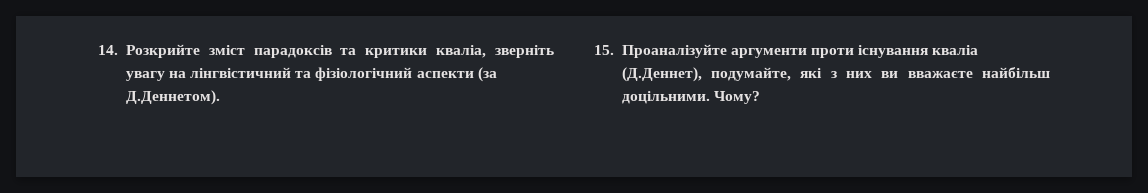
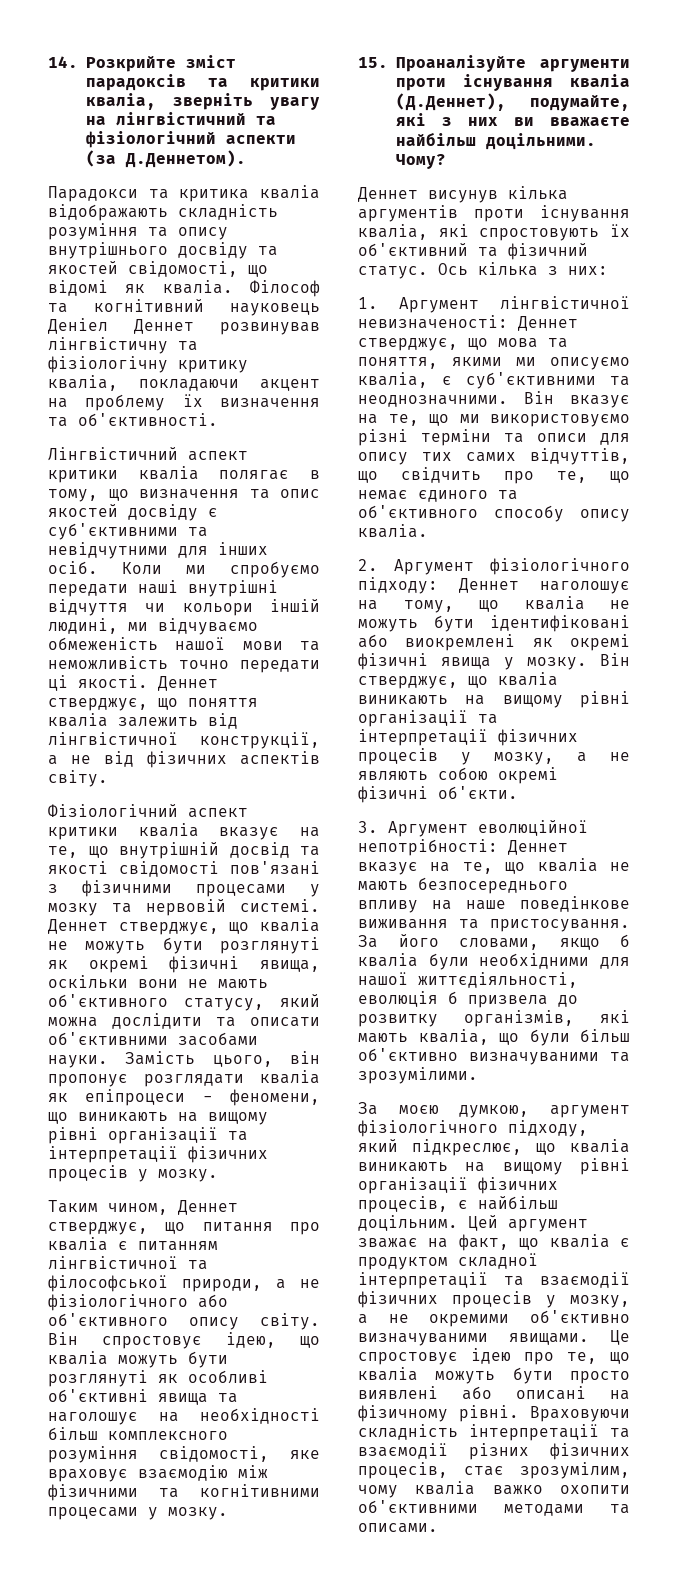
+ Парадокси та критика кваліа відображають складність розуміння та опису внутрішнього досвіду та якостей свідомості, що відомі як кваліа. Філософ та когнітивний науковець Деніел Деннет розвинував лінгвістичну та фізіологічну критику кваліа, покладаючи акцент на проблему їх визначення та об'єктивності.
+ Лінгвістичний аспект критики кваліа полягає в тому, що визначення та опис якостей досвіду є суб'єктивними та невідчутними для інших осіб. Коли ми спробуємо передати наші внутрішні відчуття чи кольори іншій людині, ми відчуваємо обмеженість нашої мови та неможливість точно передати ці якості. Деннет стверджує, що поняття кваліа залежить від лінгвістичної конструкції, а не від фізичних аспектів світу.
+ Фізіологічний аспект критики кваліа вказує на те, що внутрішній досвід та якості свідомості пов'язані з фізичними процесами у мозку та нервовій системі. Деннет стверджує, що кваліа не можуть бути розглянуті як окремі фізичні явища, оскільки вони не мають об'єктивного статусу, який можна дослідити та описати об'єктивними засобами науки. Замість цього, він пропонує розглядати кваліа як епіпроцеси - феномени, що виникають на вищому рівні організації та інтерпретації фізичних процесів у мозку.
+ Таким чином, Деннет стверджує, що питання про кваліа є питанням лінгвістичної та філософської природи, а не фізіологічного або об'єктивного опису світу. Він спростовує ідею, що кваліа можуть бути розглянуті як особливі об'єктивні явища та наголошує на необхідності більш комплексного розуміння свідомості, яке враховує взаємодію між фізичними та когнітивними процесами у мозку.
+ Деннет висунув кілька аргументів проти існування кваліа, які спростовують їх об'єктивний та фізичний статус. Ось кілька з них:
+ 1. Аргумент лінгвістичної невизначеності: Деннет стверджує, що мова та поняття, якими ми описуємо кваліа, є суб'єктивними та неоднозначними. Він вказує на те, що ми використовуємо різні терміни та описи для опису тих самих відчуттів, що свідчить про те, що немає єдиного та об'єктивного способу опису кваліа.
+ 2. Аргумент фізіологічного підходу: Деннет наголошує на тому, що кваліа не можуть бути ідентифіковані або виокремлені як окремі фізичні явища у мозку. Він стверджує, що кваліа виникають на вищому рівні організації та інтерпретації фізичних процесів у мозку, а не являють собою окремі фізичні об'єкти.
+ 3. Аргумент еволюційної непотрібності: Деннет вказує на те, що кваліа не мають безпосереднього впливу на наше поведінкове виживання та пристосування. За його словами, якщо б кваліа були необхідними для нашої життєдіяльності, еволюція б призвела до розвитку організмів, які мають кваліа, що були більш об'єктивно визначуваними та зрозумілими.
+ За моєю думкою, аргумент фізіологічного підходу, який підкреслює, що кваліа виникають на вищому рівні організації фізичних процесів, є найбільш доцільним. Цей аргумент зважає на факт, що кваліа є продуктом складної інтерпретації та взаємодії фізичних процесів у мозку, а не окремими об'єктивно визначуваними явищами. Це спростовує ідею про те, що кваліа можуть бути просто виявлені або описані на фізичному рівні. Враховуючи складність інтерпретації та взаємодії різних фізичних процесів, стає зрозумілим, чому кваліа важко охопити об'єктивними методами та описами.

